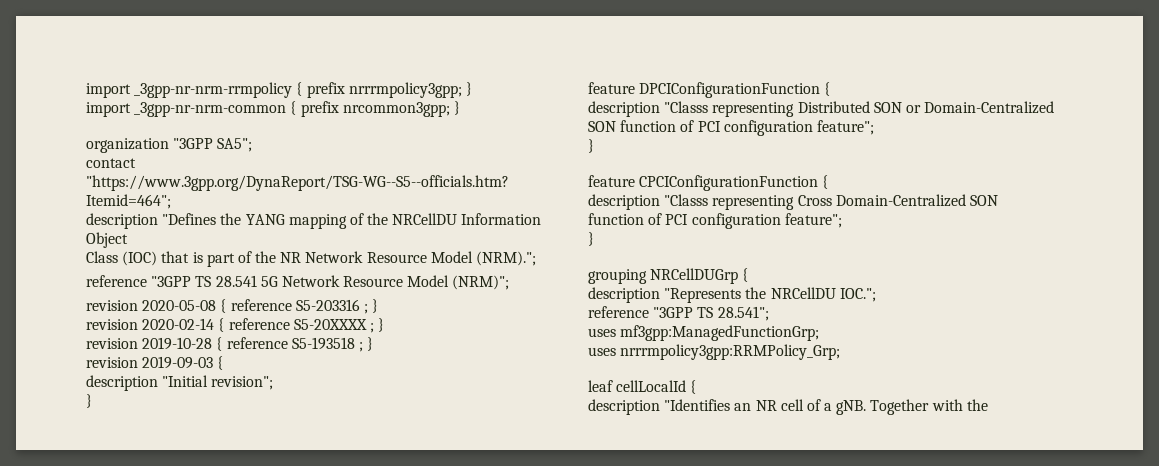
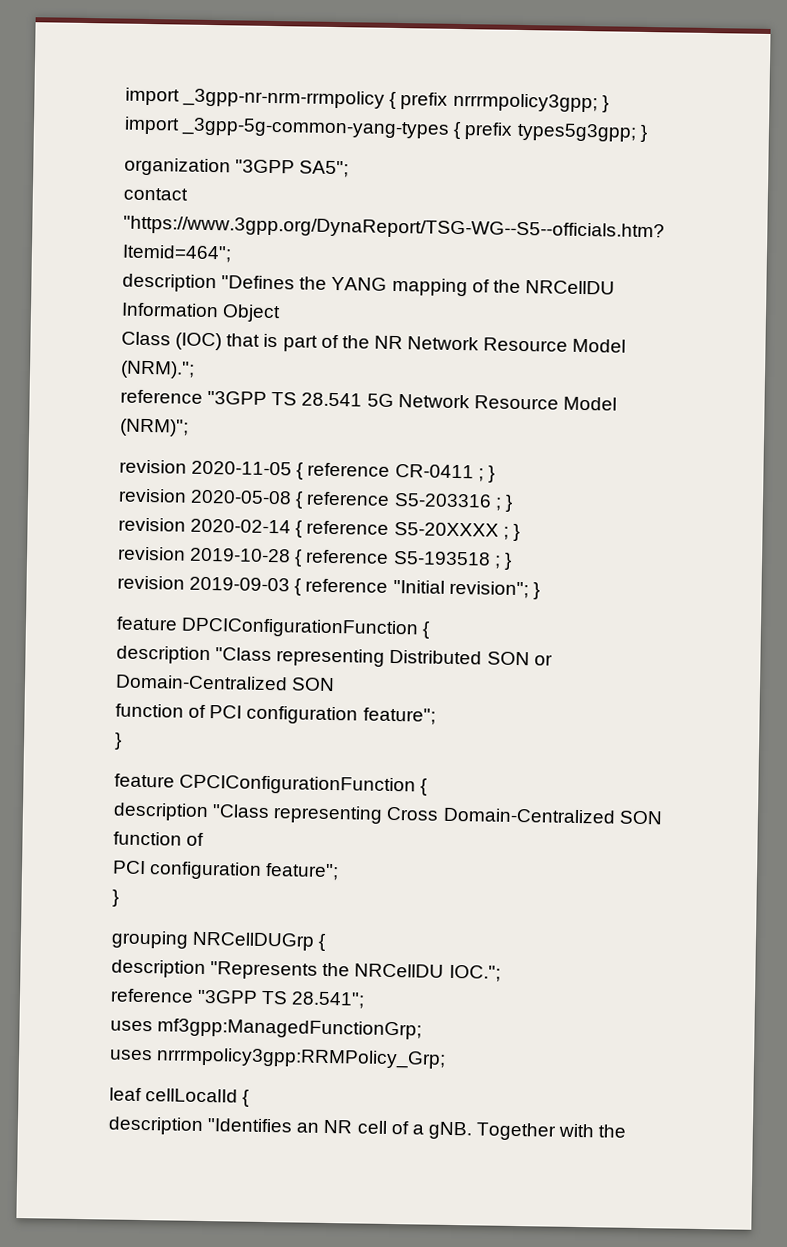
- import _3gpp-nr-nrm-common { prefix nrcommon3gpp; }
+ import _3gpp-5g-common-yang-types { prefix types5g3gpp; }
+ revision 2020-11-05 { reference CR-0411 ; }
- revision 2019-09-03 {
- description "Initial revision";
- }
+ revision 2019-09-03 { reference "Initial revision"; }
- description "Classs representing Distributed SON or Domain-Centralized SON function of PCI configuration feature";
+ description "Class representing Distributed SON or Domain-Centralized SON
+ function of PCI configuration feature";
- description "Classs representing Cross Domain-Centralized SON function of PCI configuration feature";
+ description "Class representing Cross Domain-Centralized SON function of
+ PCI configuration feature";

